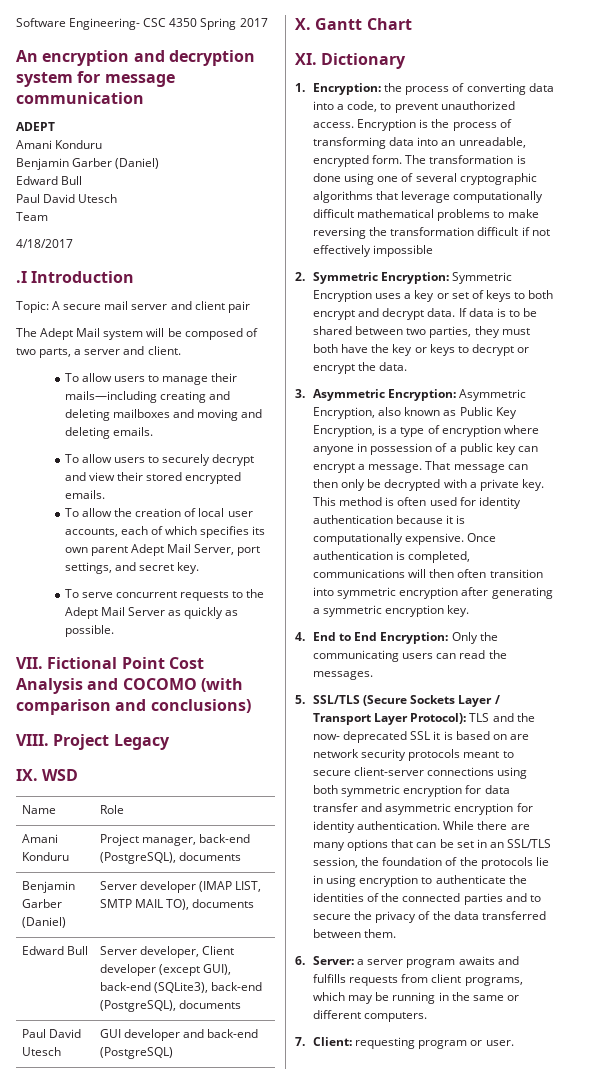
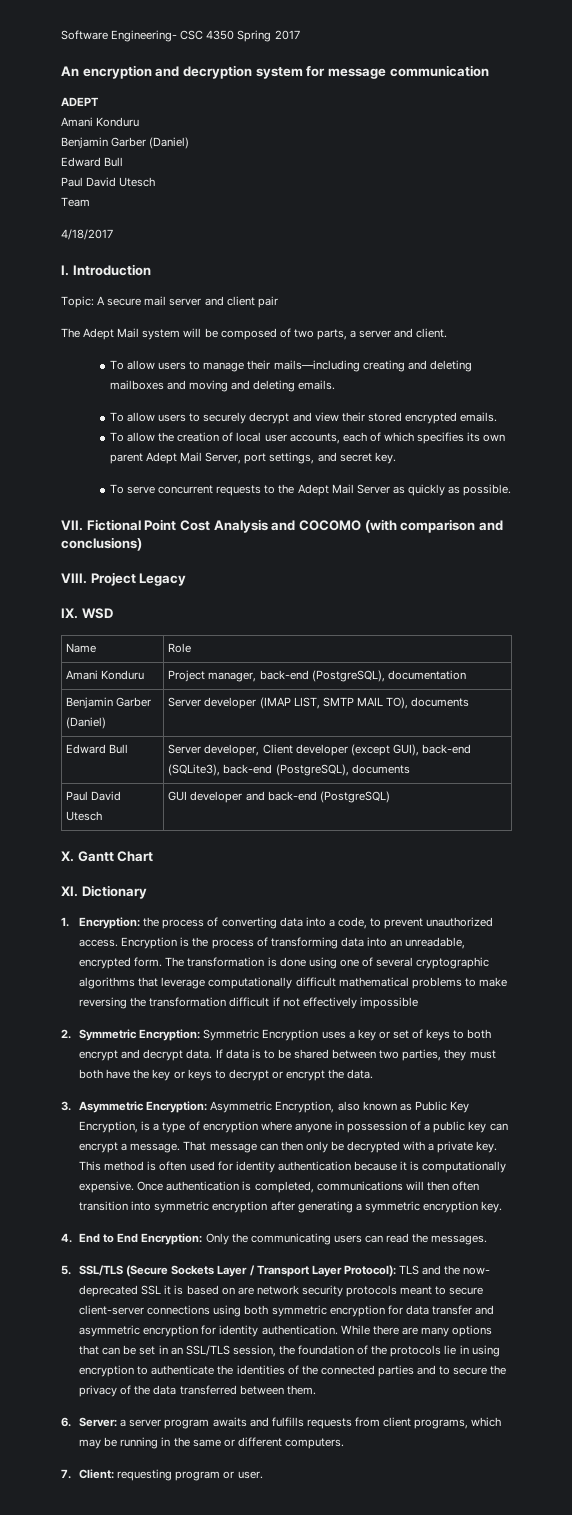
- .I Introduction
+ I. Introduction
- Amani Konduru | Project manager, back-end (PostgreSQL), documents
+ Amani Konduru | Project manager, back-end (PostgreSQL), documentation

